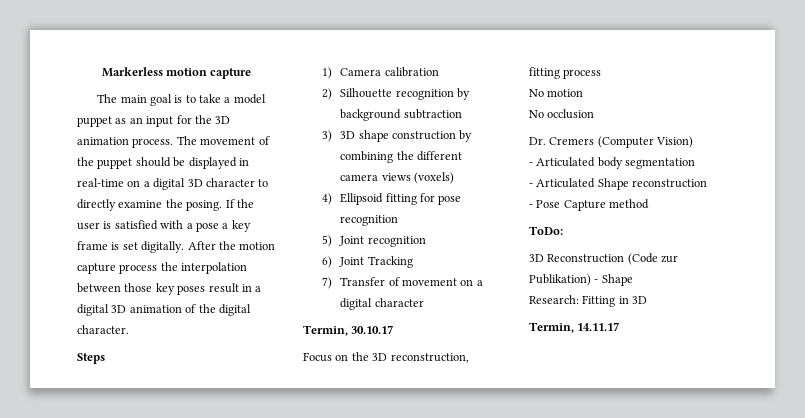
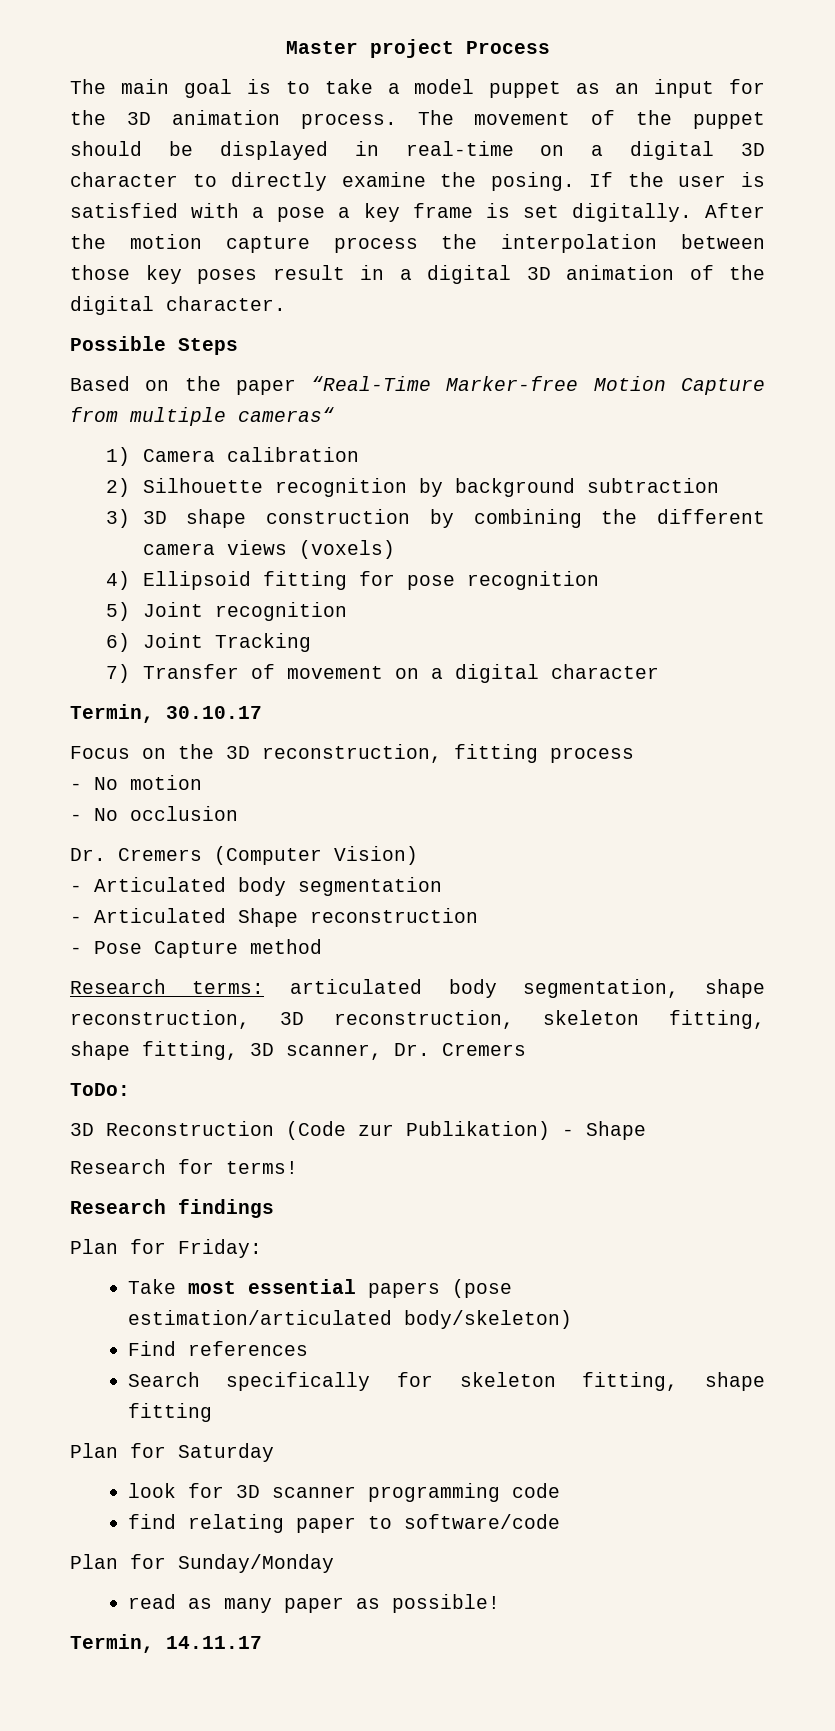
- Markerless motion capture
+ Master project Process
- Steps
+ Possible Steps
+ Based on the paper “Real-Time Marker-free Motion Capture from multiple cameras“
- No motion
+ - No motion
- No occlusion
+ - No occlusion
+ Research terms: articulated body segmentation, shape reconstruction, 3D reconstruction, skeleton fitting, shape fitting, 3D scanner, Dr. Cremers
- Research: Fitting in 3D
+ Research for terms!
+ Research findings
+ Plan for Friday:
+ Take most essential papers (pose estimation/articulated body/skeleton)
+ Find references
+ Search specifically for skeleton fitting, shape fitting
+ Plan for Saturday
+ look for 3D scanner programming code
+ find relating paper to software/code
+ Plan for Sunday/Monday
+ read as many paper as possible!

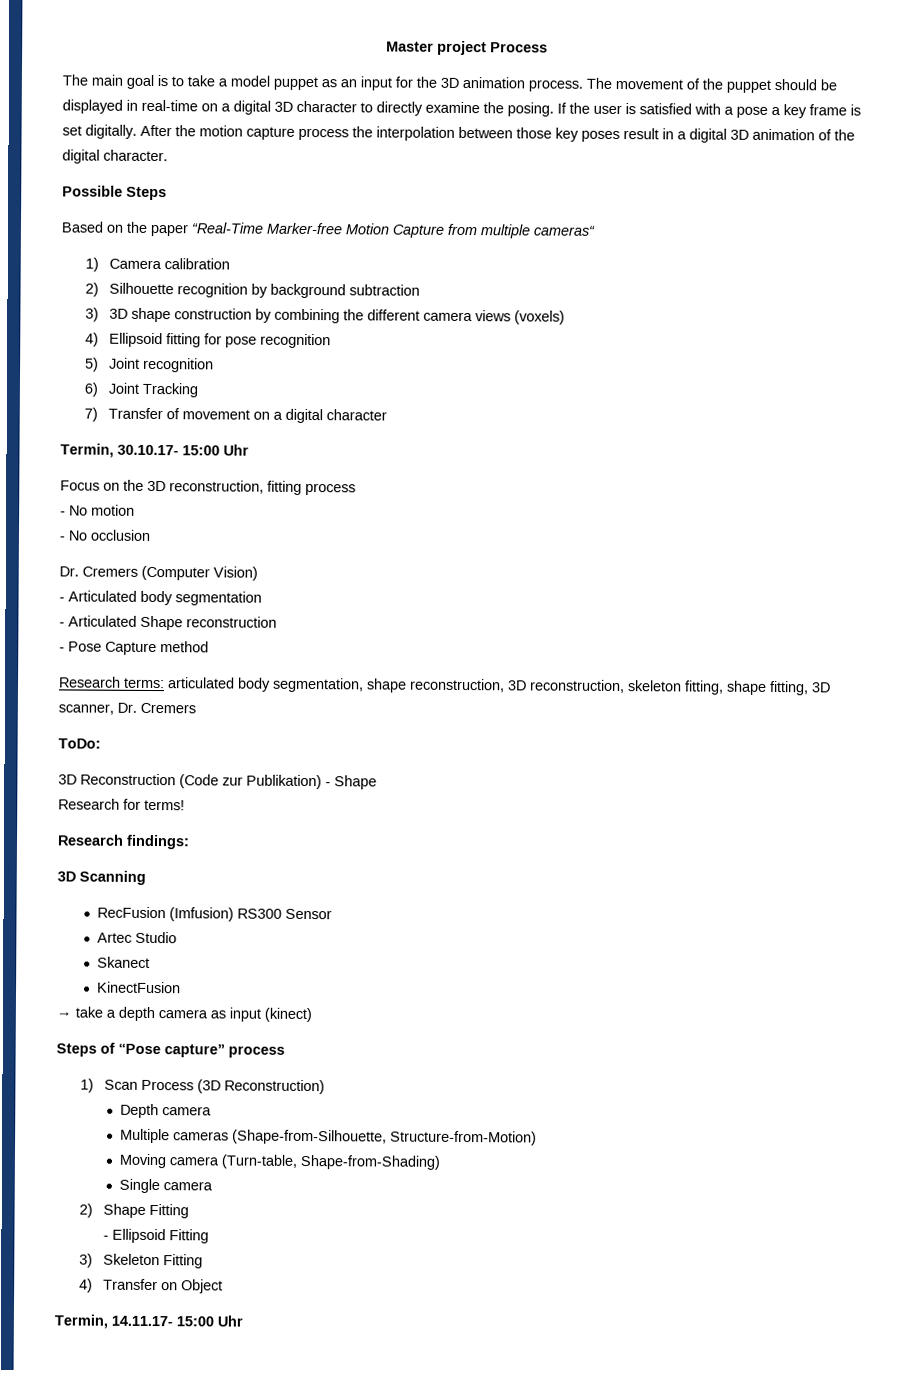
- Termin, 30.10.17
+ Termin, 30.10.17- 15:00 Uhr
- Research findings
- Plan for Friday:
- Take most essential papers (pose estimation/articulated body/skeleton)
- Find references
- Search specifically for skeleton fitting, shape fitting
- Plan for Saturday
- look for 3D scanner programming code
- find relating paper to software/code
- Plan for Sunday/Monday
- read as many paper as possible!
- Termin, 14.11.17
+ Research findings:
+ 3D Scanning
+ RecFusion (Imfusion) RS300 Sensor
+ Artec Studio
+ Skanect
+ KinectFusion
+ → take a depth camera as input (kinect)
+ Steps of “Pose capture” process
+ 1) Scan Process (3D Reconstruction)
+ Depth camera
+ Multiple cameras (Shape-from-Silhouette, Structure-from-Motion)
+ Moving camera (Turn-table, Shape-from-Shading)
+ Single camera
+ 2) Shape Fitting
+ - Ellipsoid Fitting
+ 3) Skeleton Fitting
+ 4) Transfer on Object
+ Termin, 14.11.17- 15:00 Uhr

